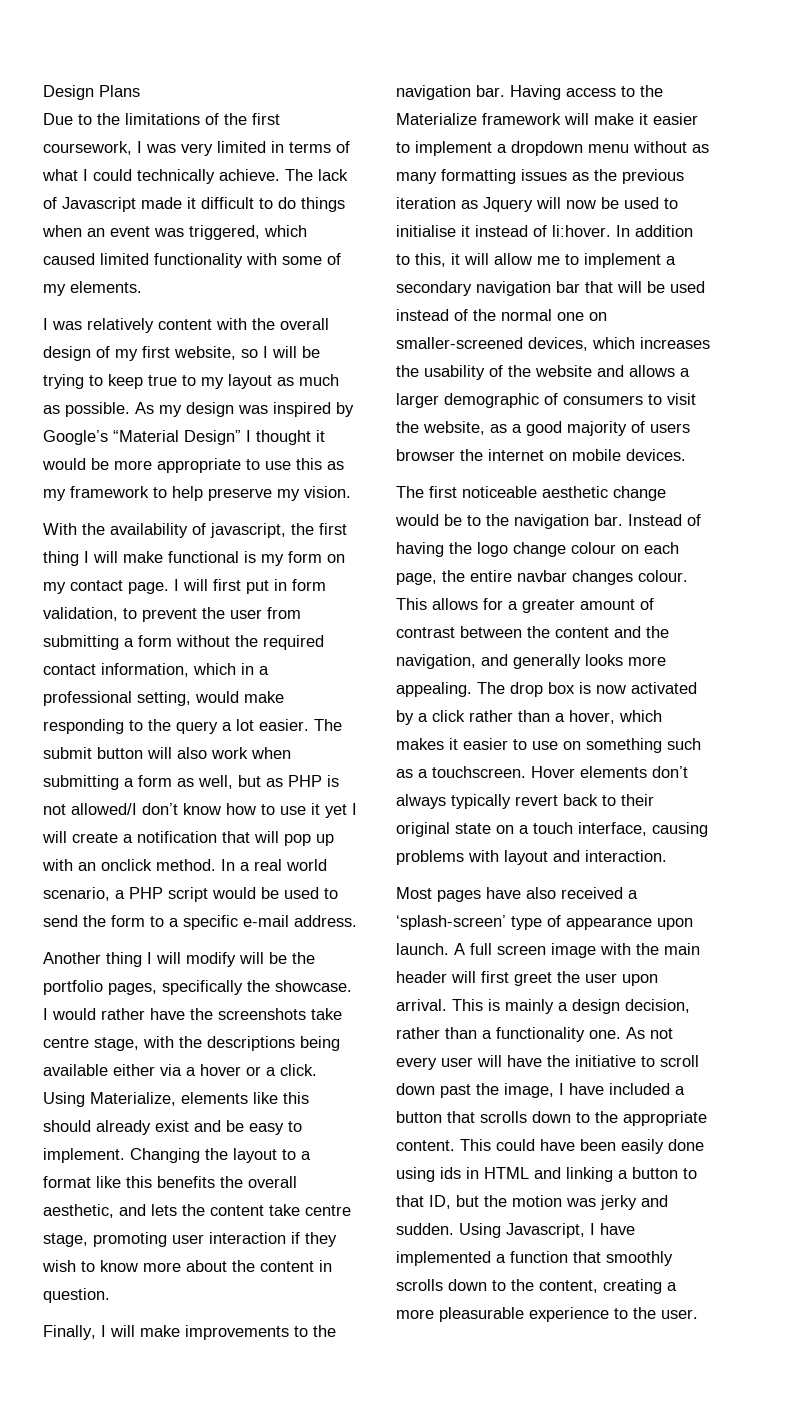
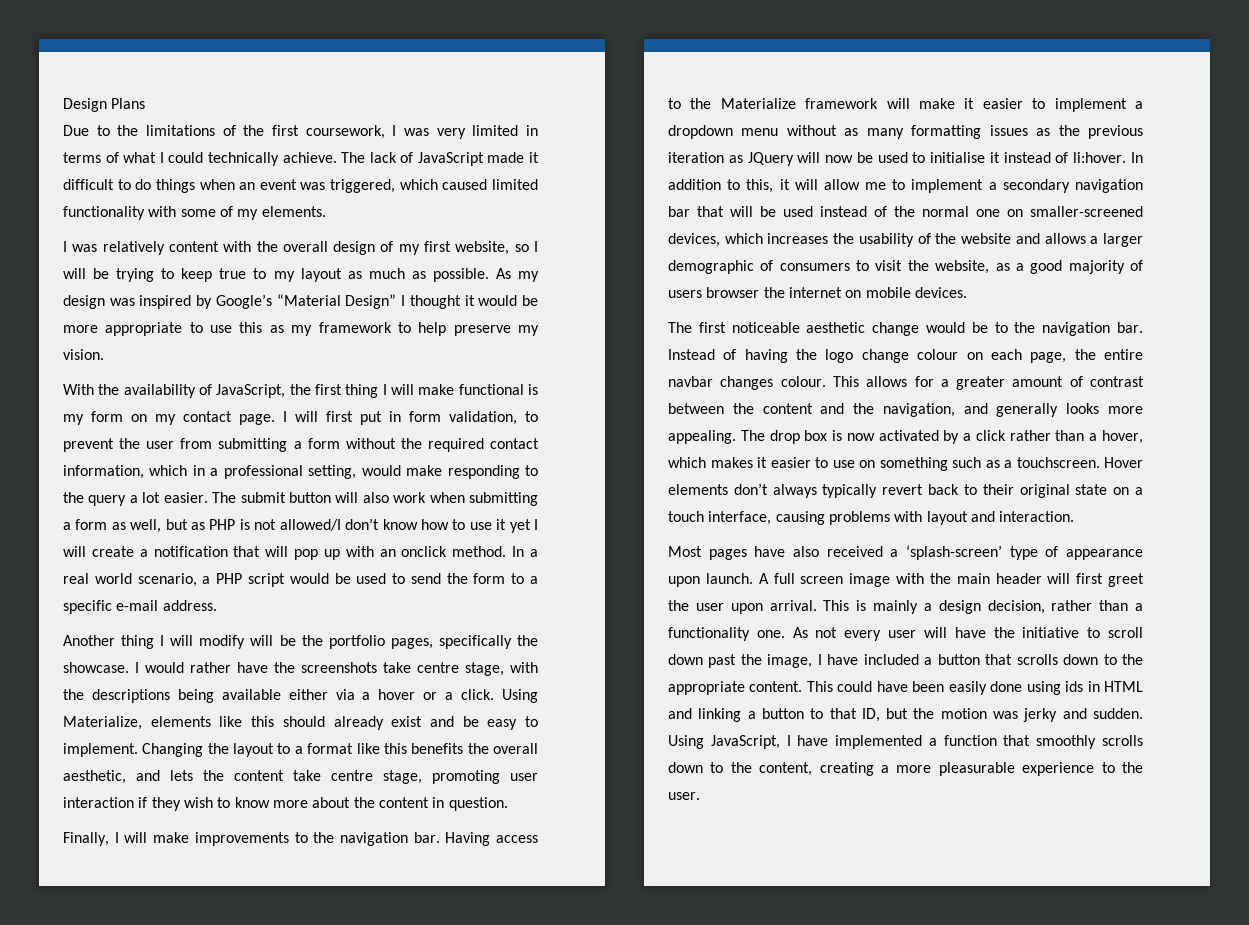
- The lack of Javascript made it difficult to do things when an event was triggered, which caused limited functionality with some of my elements.
+ The lack of JavaScript made it difficult to do things when an event was triggered, which caused limited functionality with some of my elements.
- With the availability of javascript, the first thing I will make functional is my form on my contact page.
+ With the availability of JavaScript, the first thing I will make functional is my form on my contact page.
- Having access to the Materialize framework will make it easier to implement a dropdown menu without as many formatting issues as the previous iteration as Jquery will now be used to initialise it instead of li:hover.
+ Having access to the Materialize framework will make it easier to implement a dropdown menu without as many formatting issues as the previous iteration as JQuery will now be used to initialise it instead of li:hover.
- Using Javascript, I have implemented a function that smoothly scrolls down to the content, creating a more pleasurable experience to the user.
+ Using JavaScript, I have implemented a function that smoothly scrolls down to the content, creating a more pleasurable experience to the user.

